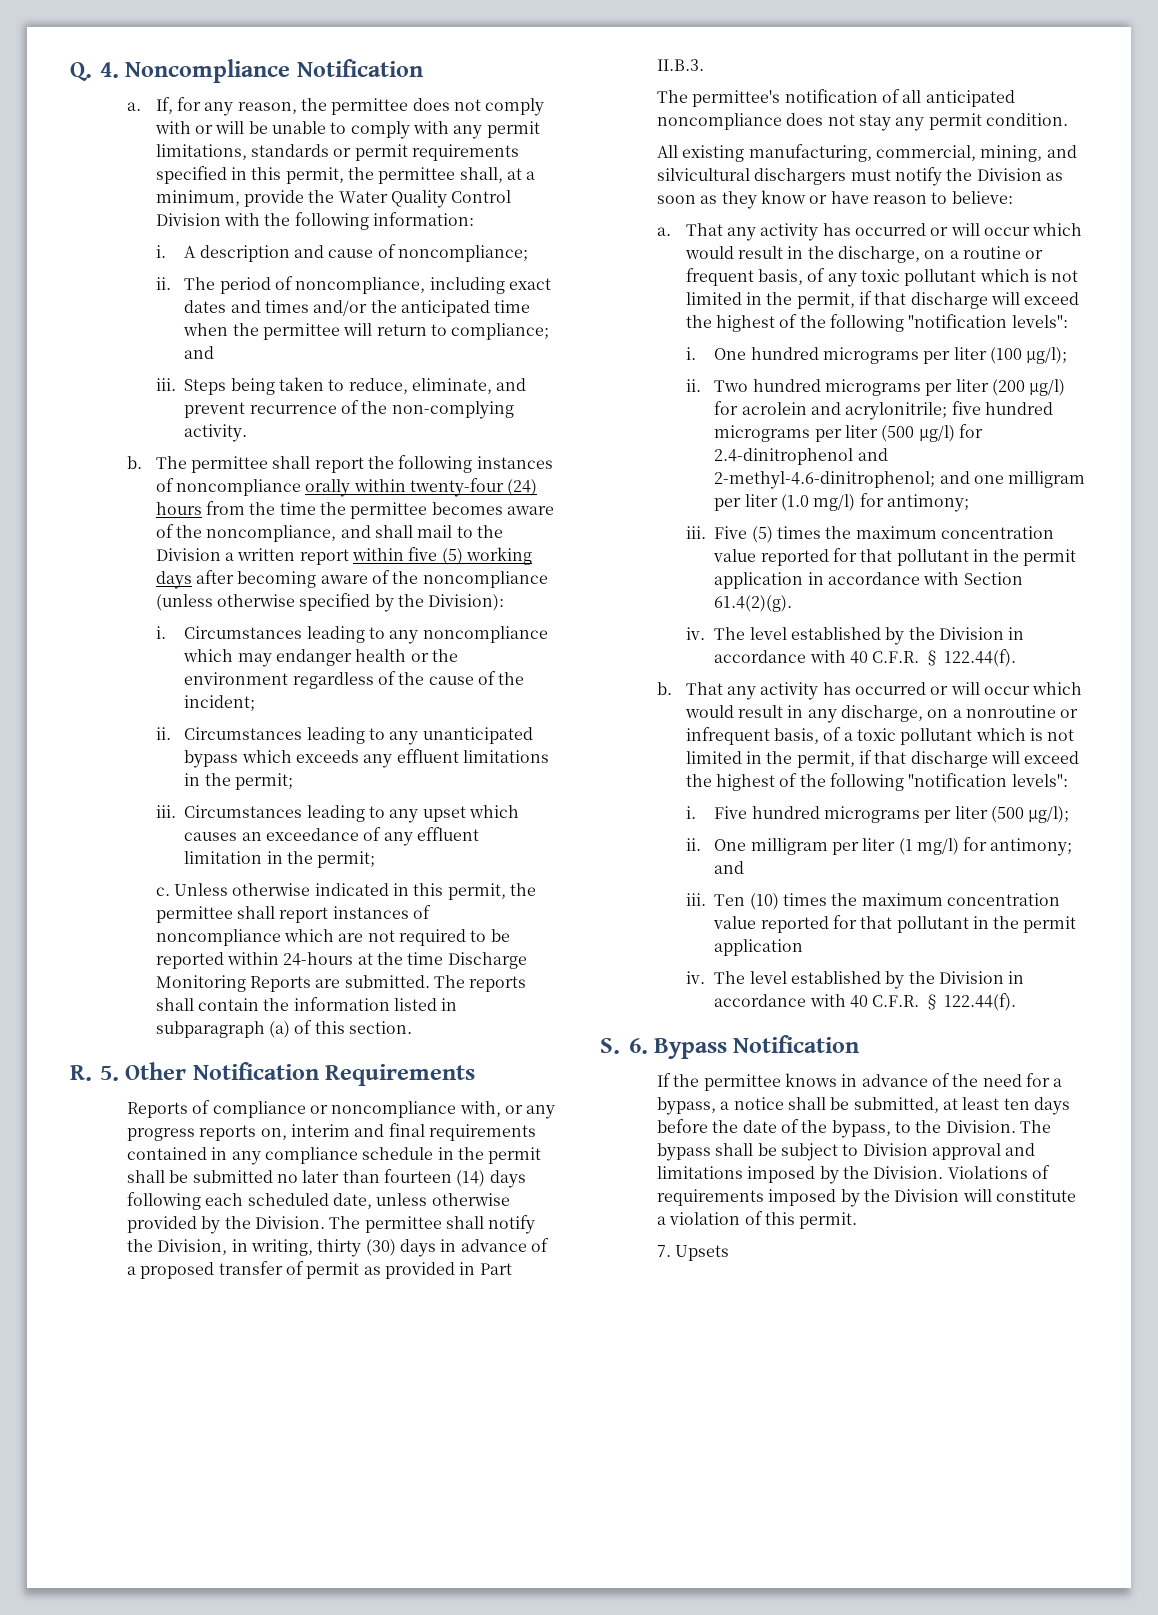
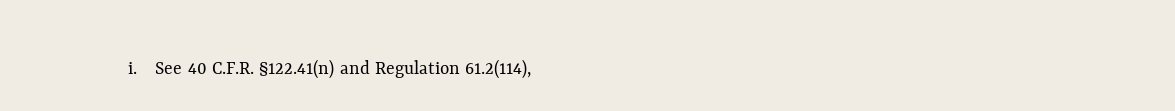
- Q. 4. Noncompliance Notification
- a. If, for any reason, the permittee does not comply with or will be unable to comply with any permit limitations, standards or permit requirements specified in this permit, the permittee shall, at a minimum, provide the Water Quality Control Division with the following information:
- i. A description and cause of noncompliance;
- ii. The period of noncompliance, including exact dates and times and/or the anticipated time when the permittee will return to compliance; and
- iii. Steps being taken to reduce, eliminate, and prevent recurrence of the non-complying activity.
- b. The permittee shall report the following instances of noncompliance orally within twenty-four (24) hours from the time the permittee becomes aware of the noncompliance, and shall mail to the Division a written report within five (5) working days after becoming aware of the noncompliance (unless otherwise specified by the Division):
- i. Circumstances leading to any noncompliance which may endanger health or the environment regardless of the cause of the incident;
- ii. Circumstances leading to any unanticipated bypass which exceeds any effluent limitations in the permit;
- iii. Circumstances leading to any upset which causes an exceedance of any effluent limitation in the permit;
- c. Unless otherwise indicated in this permit, the permittee shall report instances of noncompliance which are not required to be reported within 24-hours at the time Discharge Monitoring Reports are submitted. The reports shall contain the information listed in subparagraph (a) of this section.
- R. 5. Other Notification Requirements
- Reports of compliance or noncompliance with, or any progress reports on, interim and final requirements contained in any compliance schedule in the permit shall be submitted no later than fourteen (14) days following each scheduled date, unless otherwise provided by the Division. The permittee shall notify the Division, in writing, thirty (30) days in advance of a proposed transfer of permit as provided in Part II.B.3.
- The permittee's notification of all anticipated noncompliance does not stay any permit condition.
- All existing manufacturing, commercial, mining, and silvicultural dischargers must notify the Division as soon as they know or have reason to believe:
- a. That any activity has occurred or will occur which would result in the discharge, on a routine or frequent basis, of any toxic pollutant which is not limited in the permit, if that discharge will exceed the highest of the following "notification levels":
- i. One hundred micrograms per liter (100 µg/l);
- ii. Two hundred micrograms per liter (200 µg/l) for acrolein and acrylonitrile; five hundred micrograms per liter (500 µg/l) for 2.4-dinitrophenol and 2-methyl-4.6-dinitrophenol; and one milligram per liter (1.0 mg/l) for antimony;
- iii. Five (5) times the maximum concentration value reported for that pollutant in the permit application in accordance with Section 61.4(2)(g).
- iv. The level established by the Division in accordance with 40 C.F.R. § 122.44(f).
- b. That any activity has occurred or will occur which would result in any discharge, on a nonroutine or infrequent basis, of a toxic pollutant which is not limited in the permit, if that discharge will exceed the highest of the following "notification levels":
- i. Five hundred micrograms per liter (500 µg/l);
- ii. One milligram per liter (1 mg/l) for antimony; and
- iii. Ten (10) times the maximum concentration value reported for that pollutant in the permit application
- iv. The level established by the Division in accordance with 40 C.F.R. § 122.44(f).
- S. 6. Bypass Notification
- If the permittee knows in advance of the need for a bypass, a notice shall be submitted, at least ten days before the date of the bypass, to the Division. The bypass shall be subject to Division approval and limitations imposed by the Division. Violations of requirements imposed by the Division will constitute a violation of this permit.
- 7. Upsets
+ i. See 40 C.F.R. §122.41(n) and Regulation 61.2(114),

